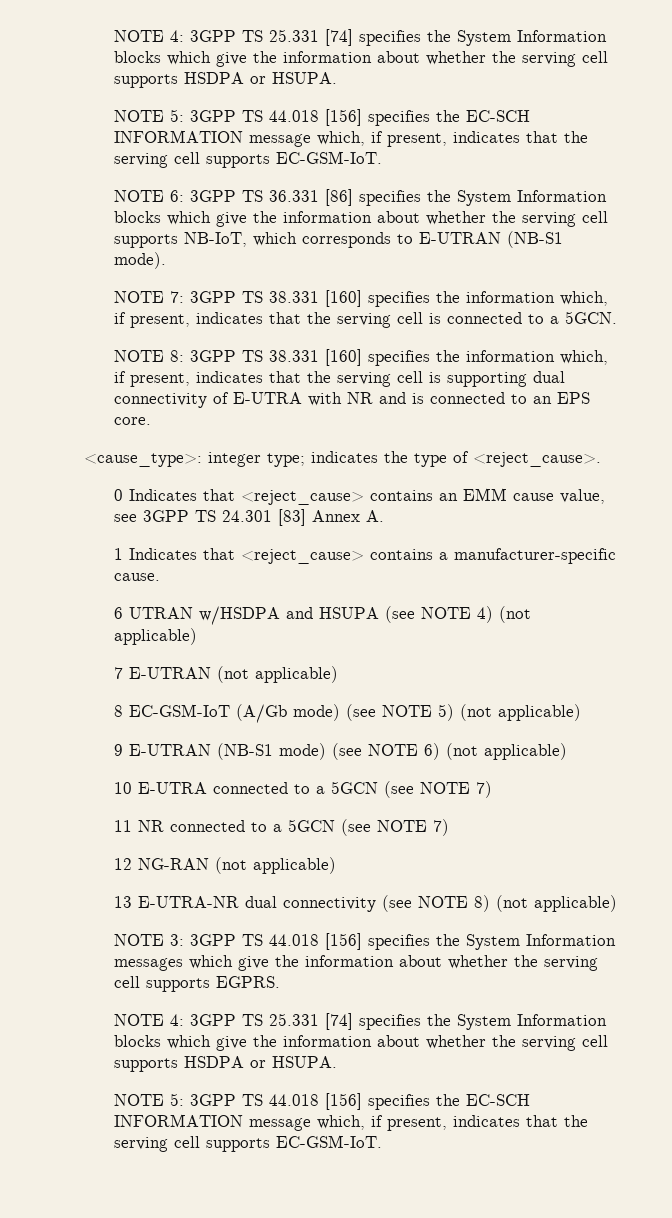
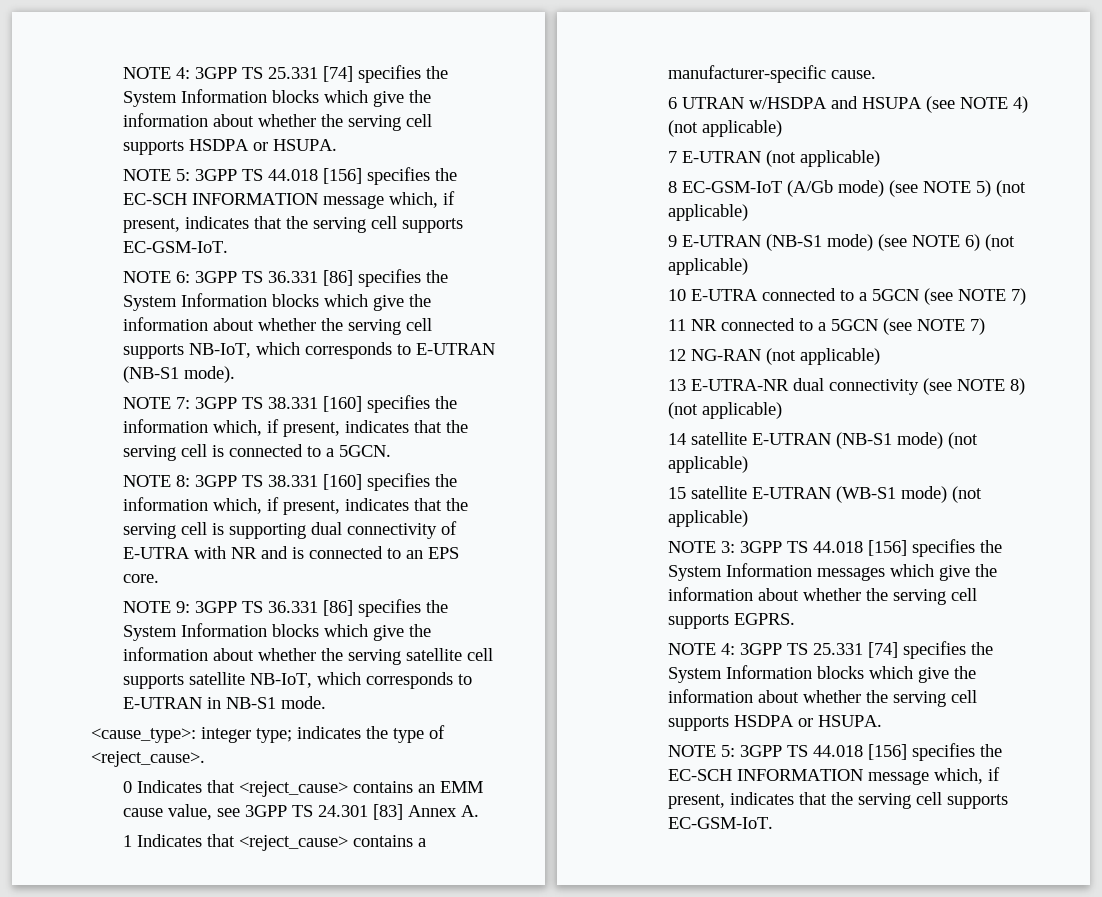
+ NOTE 9: 3GPP TS 36.331 [86] specifies the System Information blocks which give the information about whether the serving satellite cell supports satellite NB-IoT, which corresponds to E-UTRAN in NB-S1 mode.
+ 14 satellite E-UTRAN (NB-S1 mode) (not applicable)
+ 15 satellite E-UTRAN (WB-S1 mode) (not applicable)

